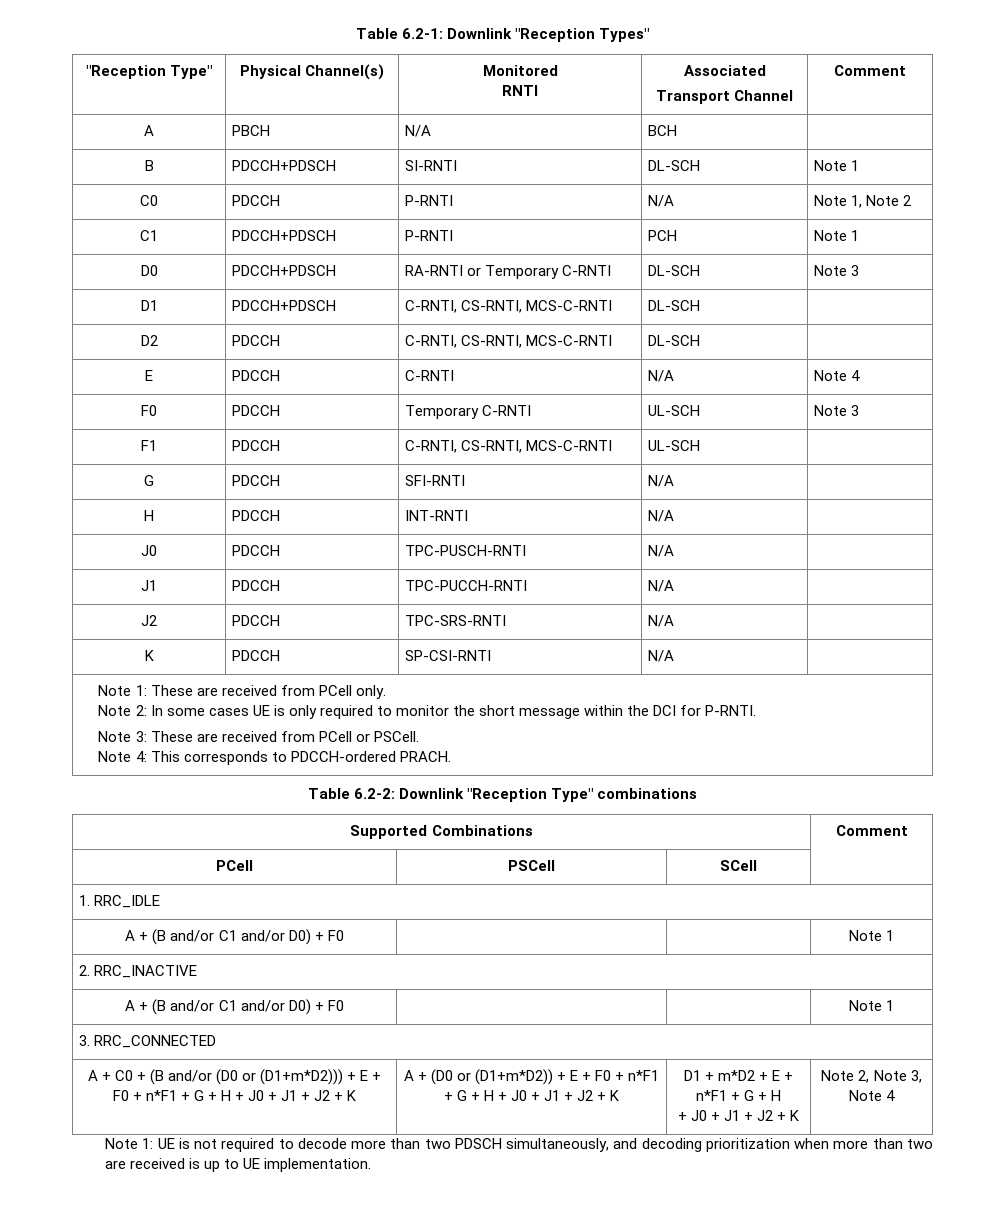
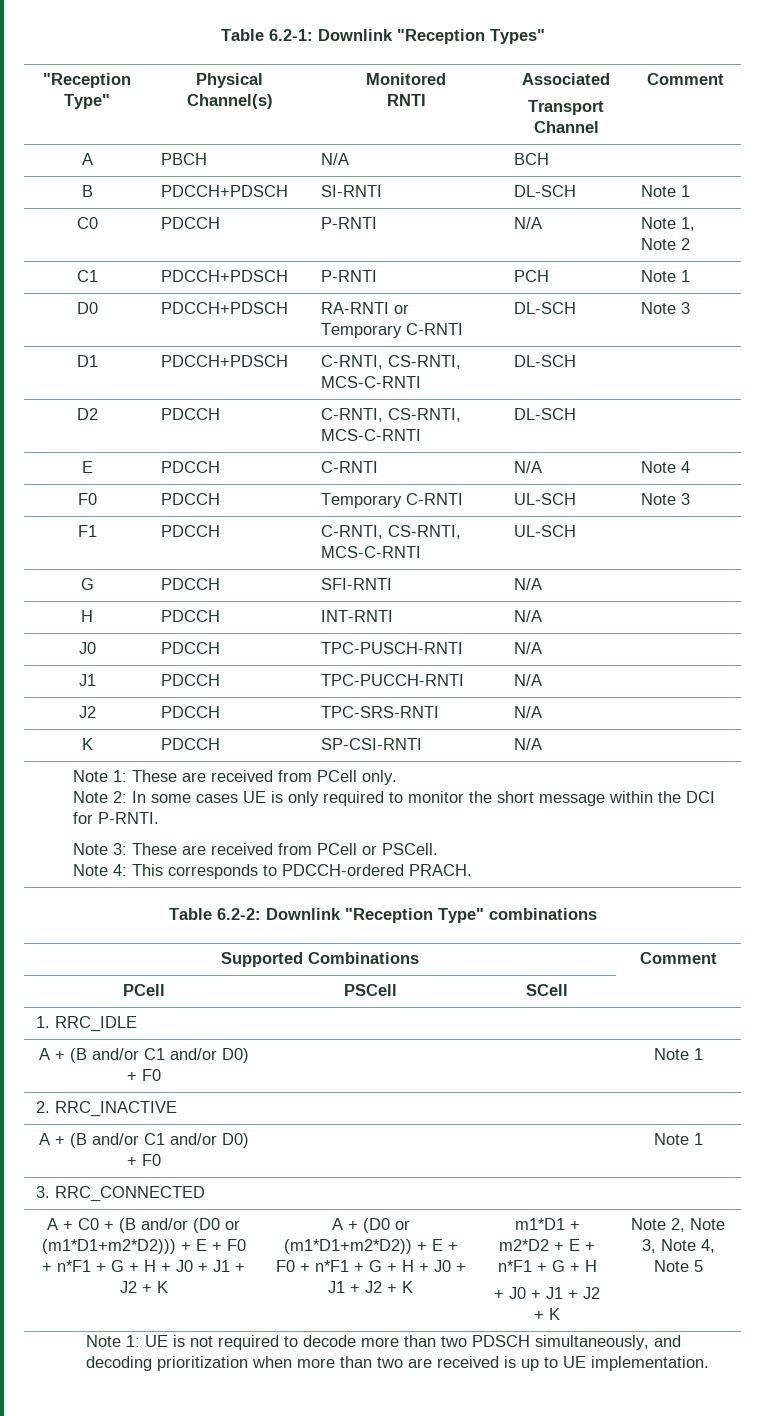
- A + C0 + (B and/or (D0 or (D1+m*D2))) + E + F0 + n*F1 + G + H + J0 + J1 + J2 + K
+ A + C0 + (B and/or (D0 or (m1*D1+m2*D2))) + E + F0 + n*F1 + G + H + J0 + J1 + J2 + K
- A + (D0 or (D1+m*D2)) + E + F0 + n*F1 + G + H + J0 + J1 + J2 + K
+ A + (D0 or (m1*D1+m2*D2)) + E + F0 + n*F1 + G + H + J0 + J1 + J2 + K
- D1 + m*D2 + E + n*F1 + G + H
+ m1*D1 + m2*D2 + E + n*F1 + G + H
- Note 2, Note 3, Note 4
+ Note 2, Note 3, Note 4, Note 5

